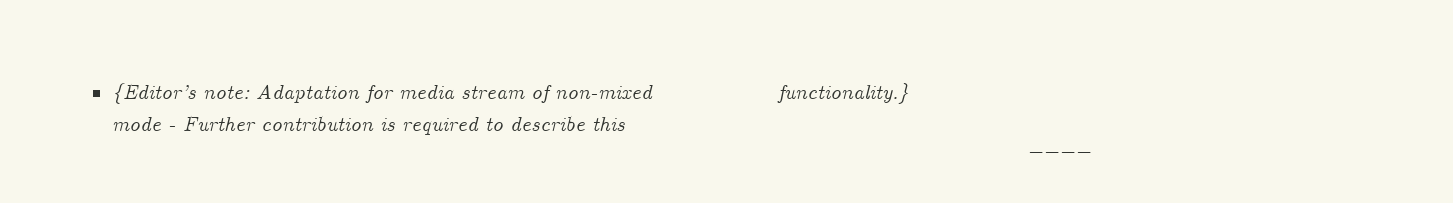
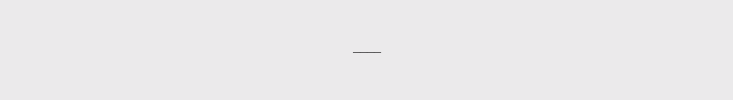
- {Editor’s note: Adaptation for media stream of non-mixed mode - Further contribution is required to describe this functionality.}

